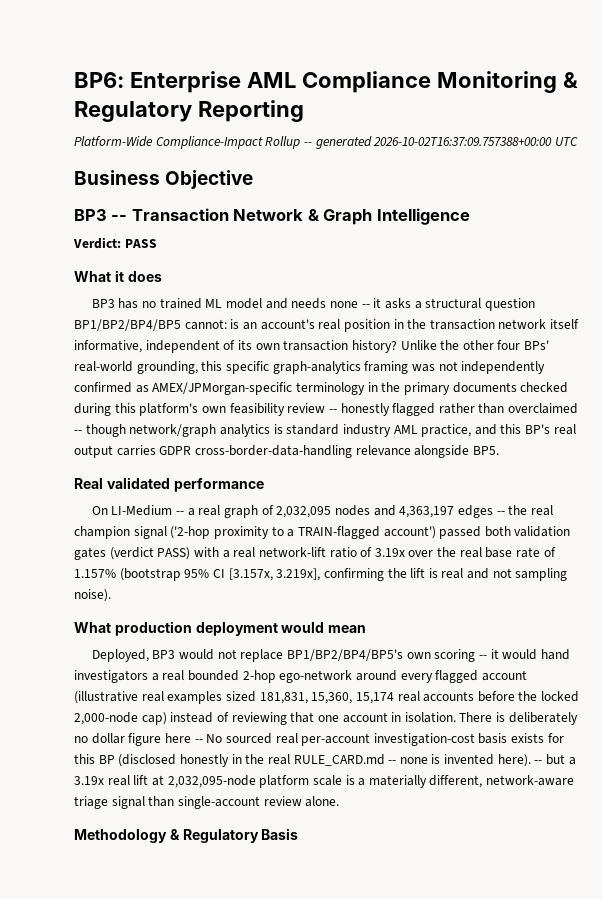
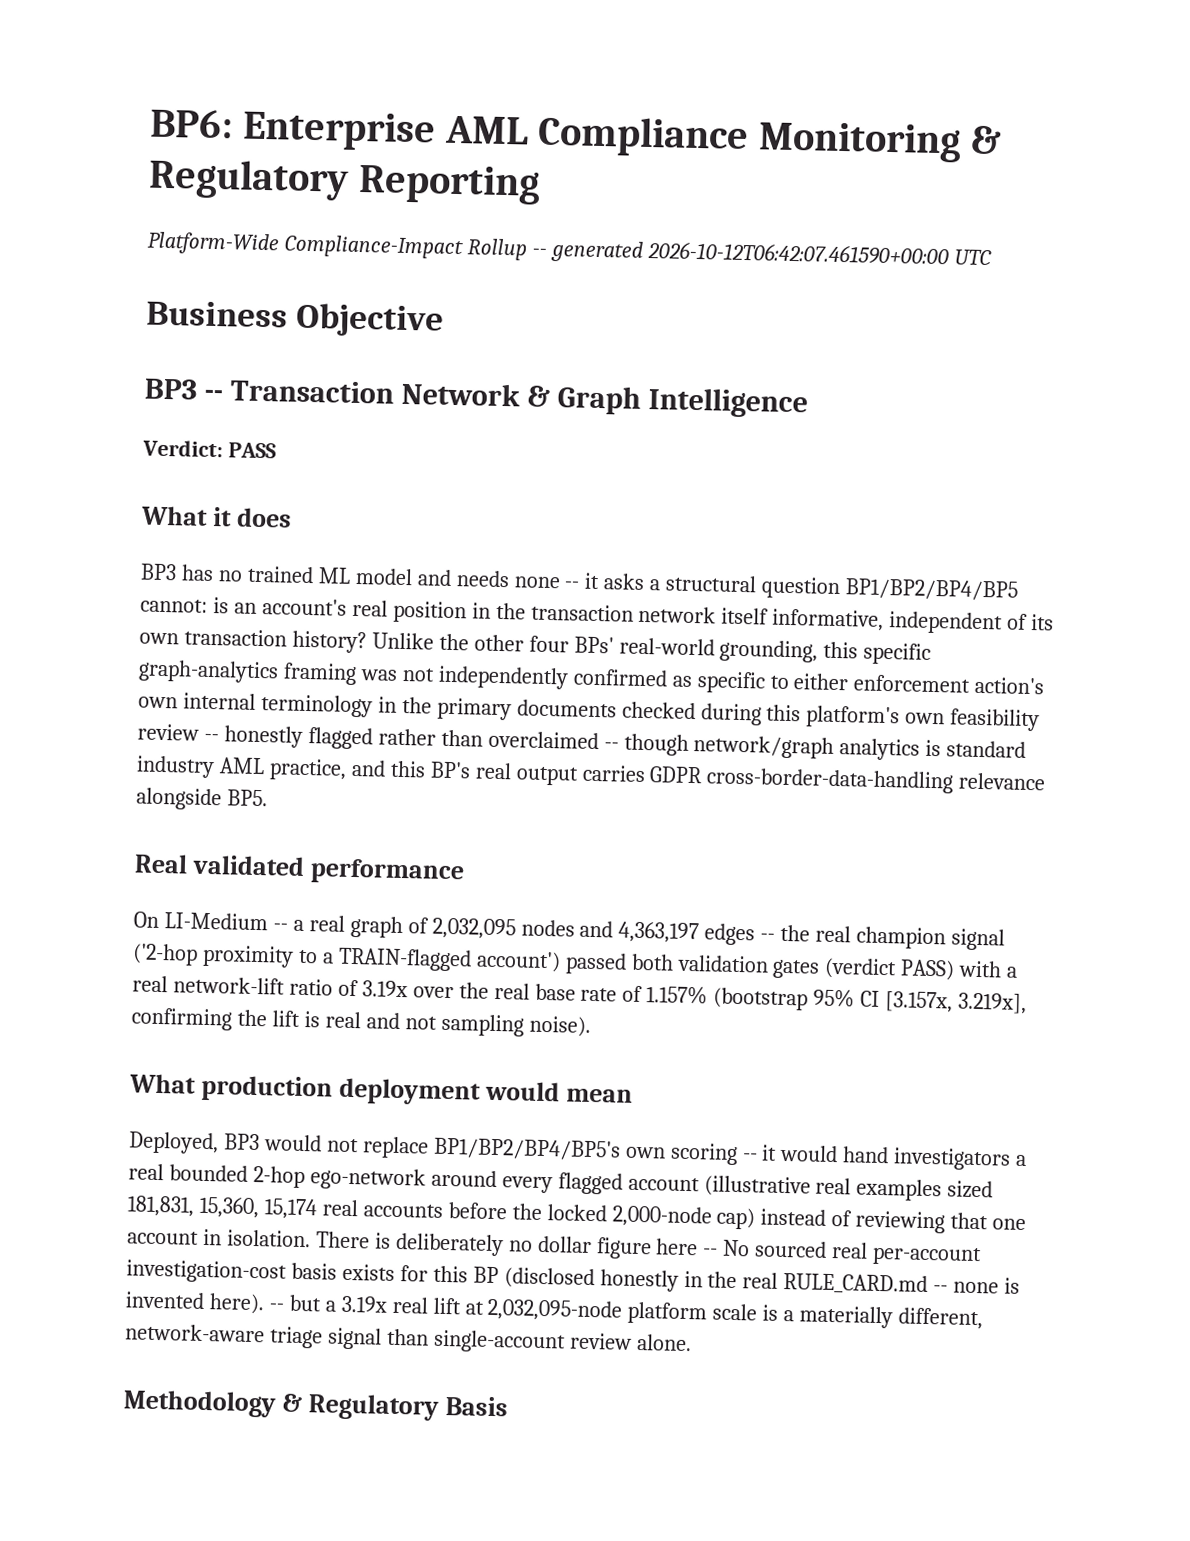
- Platform-Wide Compliance-Impact Rollup -- generated 2026-10-02T16:37:09.757388+00:00 UTC
+ Platform-Wide Compliance-Impact Rollup -- generated 2026-10-12T06:42:07.461590+00:00 UTC
- Unlike the other four BPs' real-world grounding, this specific graph-analytics framing was not independently confirmed as AMEX/JPMorgan-specific terminology in the primary documents checked during this platform's own feasibility review -- honestly flagged rather than overclaimed -- though network/graph analytics is standard industry AML practice, and this BP's real output carries GDPR cross-border-data-handling relevance alongside BP5.
+ Unlike the other four BPs' real-world grounding, this specific graph-analytics framing was not independently confirmed as specific to either enforcement action's own internal terminology in the primary documents checked during this platform's own feasibility review -- honestly flagged rather than overclaimed -- though network/graph analytics is standard industry AML practice, and this BP's real output carries GDPR cross-border-data-handling relevance alongside BP5.

